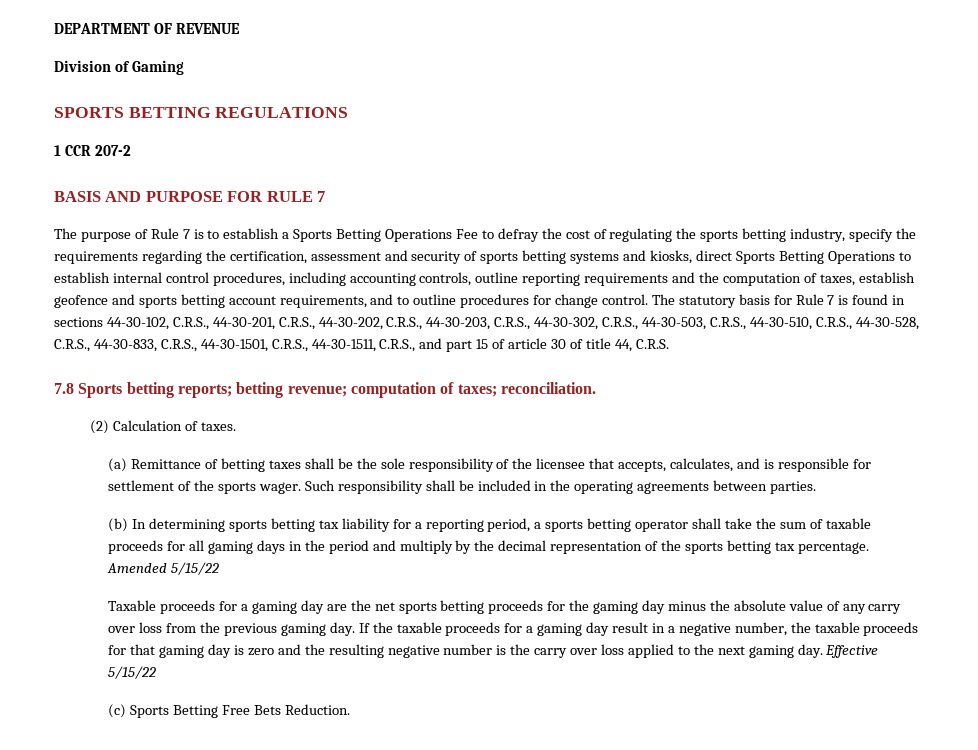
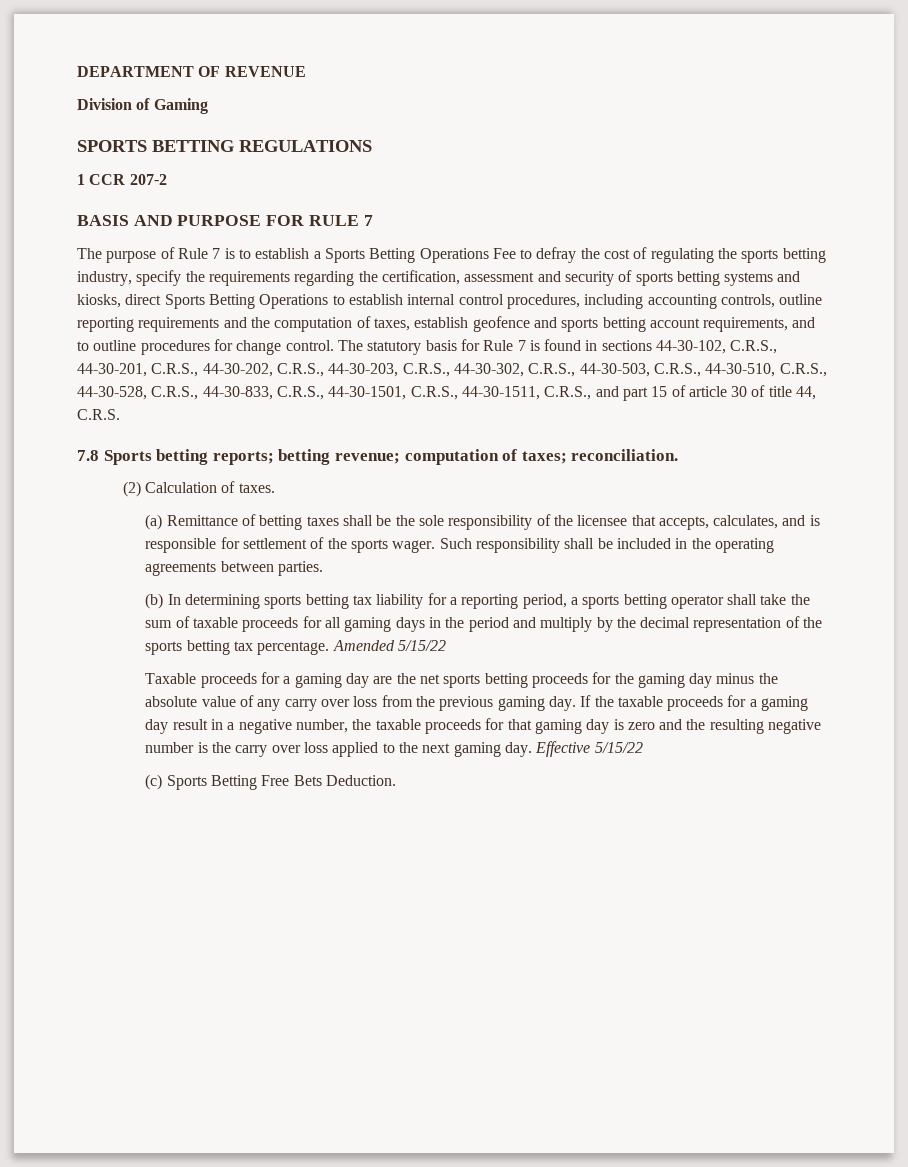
- (c) Sports Betting Free Bets Reduction.
+ (c) Sports Betting Free Bets Deduction.

